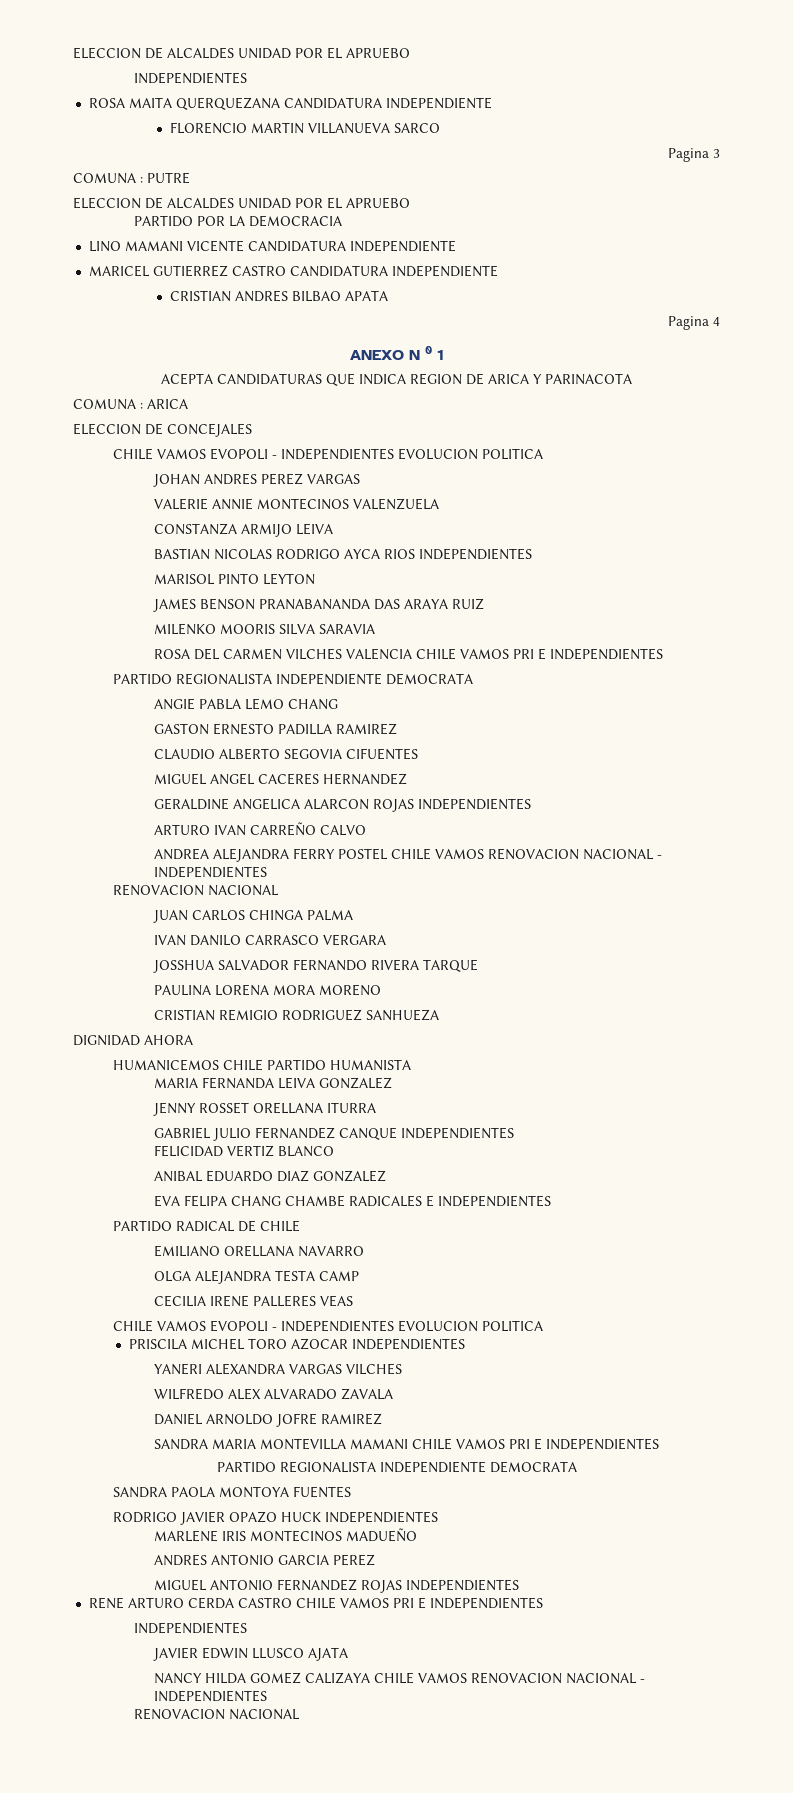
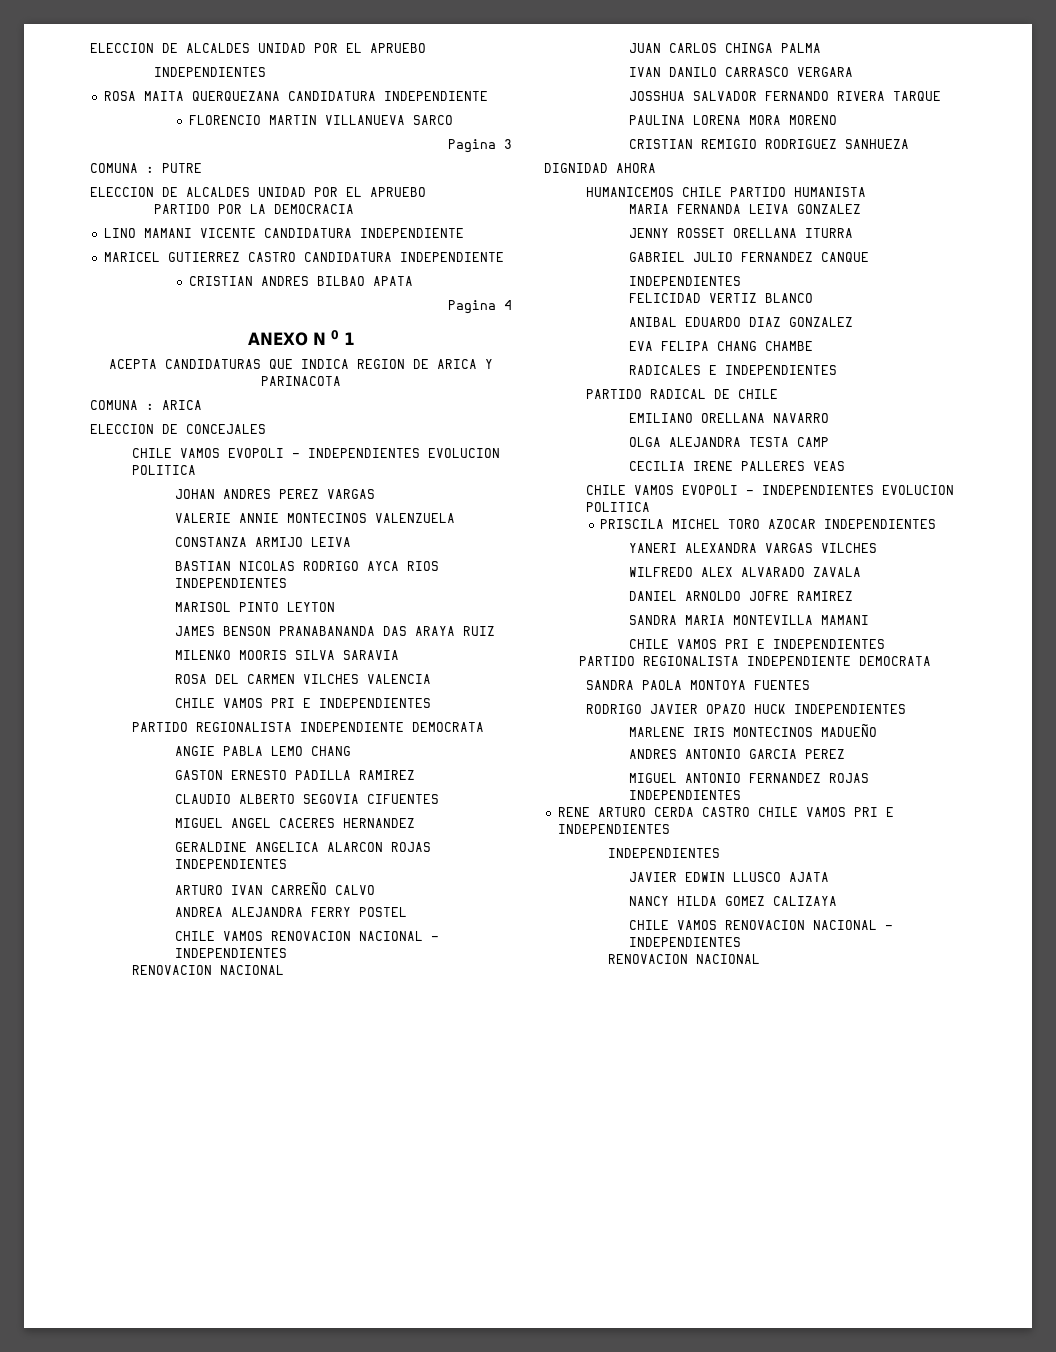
- ROSA DEL CARMEN VILCHES VALENCIA CHILE VAMOS PRI E INDEPENDIENTES
+ ROSA DEL CARMEN VILCHES VALENCIA
+ CHILE VAMOS PRI E INDEPENDIENTES
- ANDREA ALEJANDRA FERRY POSTEL CHILE VAMOS RENOVACION NACIONAL - INDEPENDIENTES
+ ANDREA ALEJANDRA FERRY POSTEL
+ CHILE VAMOS RENOVACION NACIONAL - INDEPENDIENTES
- GABRIEL JULIO FERNANDEZ CANQUE INDEPENDIENTES
+ GABRIEL JULIO FERNANDEZ CANQUE
+ INDEPENDIENTES
- EVA FELIPA CHANG CHAMBE RADICALES E INDEPENDIENTES
+ EVA FELIPA CHANG CHAMBE
+ RADICALES E INDEPENDIENTES
- SANDRA MARIA MONTEVILLA MAMANI CHILE VAMOS PRI E INDEPENDIENTES
+ SANDRA MARIA MONTEVILLA MAMANI
+ CHILE VAMOS PRI E INDEPENDIENTES
- NANCY HILDA GOMEZ CALIZAYA CHILE VAMOS RENOVACION NACIONAL - INDEPENDIENTES
+ NANCY HILDA GOMEZ CALIZAYA
+ CHILE VAMOS RENOVACION NACIONAL - INDEPENDIENTES

